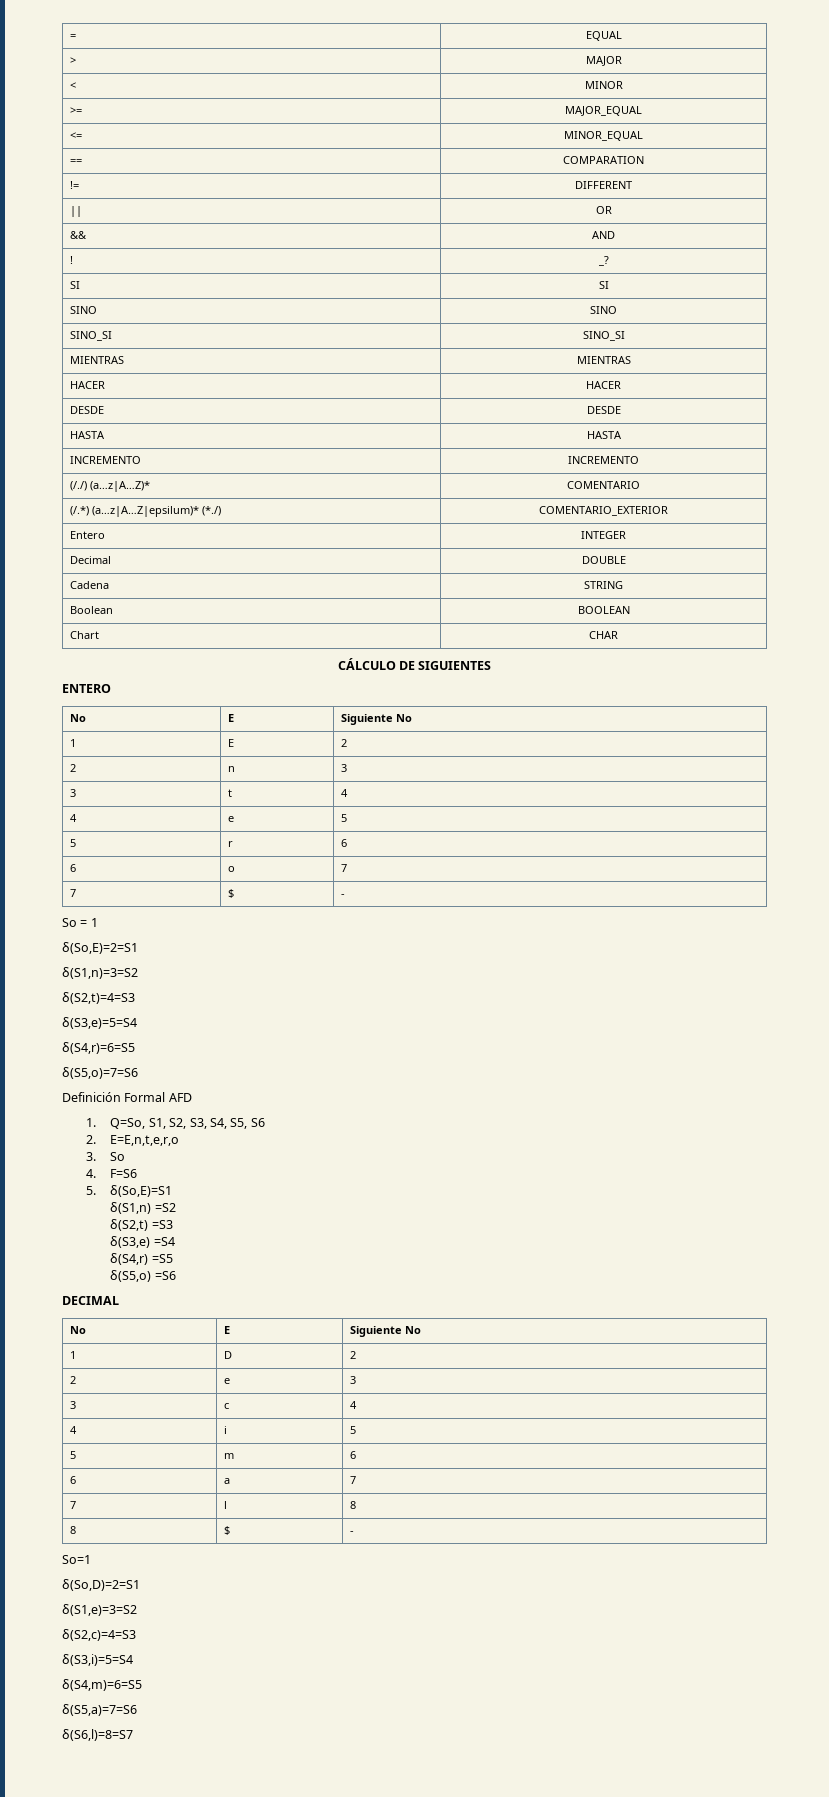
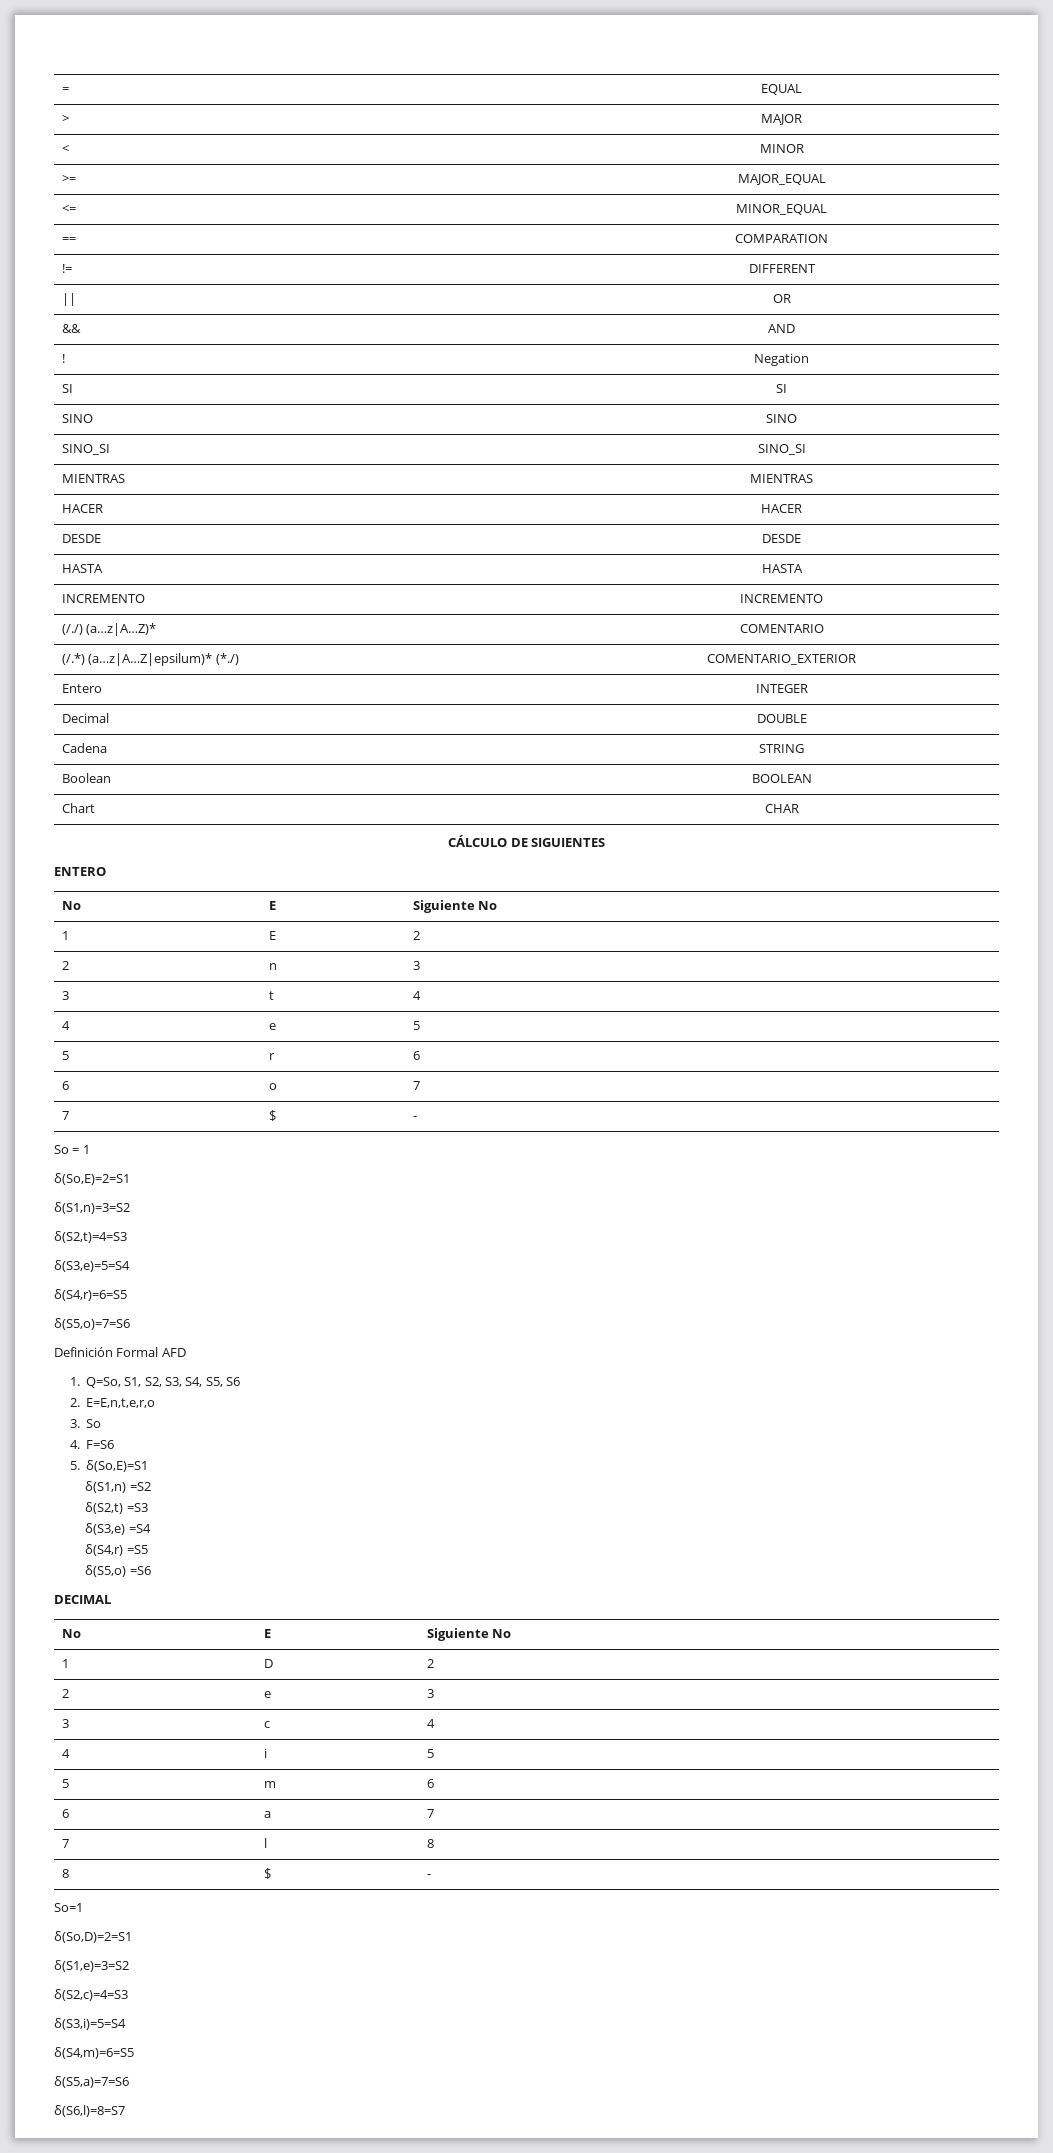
- ! | _?
+ ! | Negation

